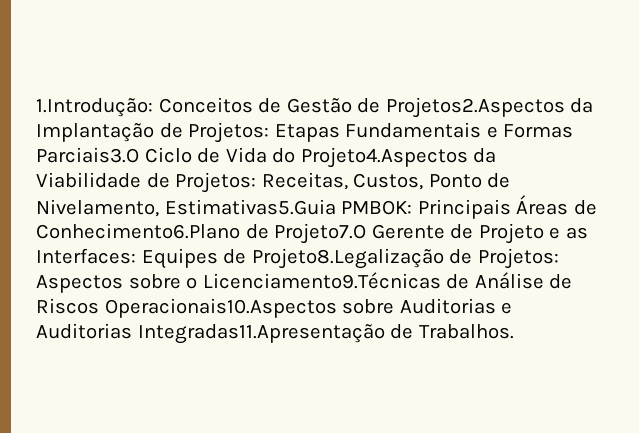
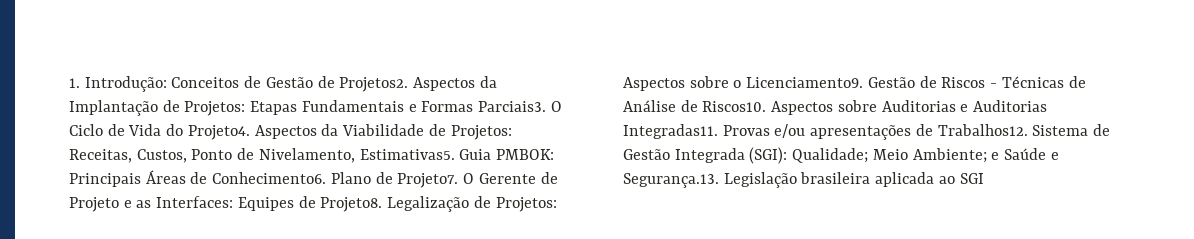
- 1.Introdução: Conceitos de Gestão de Projetos2.Aspectos da Implantação de Projetos: Etapas Fundamentais e Formas Parciais3.O Ciclo de Vida do Projeto4.Aspectos da Viabilidade de Projetos: Receitas, Custos, Ponto de Nivelamento, Estimativas5.Guia PMBOK: Principais Áreas de Conhecimento6.Plano de Projeto7.O Gerente de Projeto e as Interfaces: Equipes de Projeto8.Legalização de Projetos: Aspectos sobre o Licenciamento9.Técnicas de Análise de Riscos Operacionais10.Aspectos sobre Auditorias e Auditorias Integradas11.Apresentação de Trabalhos.
+ 1. Introdução: Conceitos de Gestão de Projetos2. Aspectos da Implantação de Projetos: Etapas Fundamentais e Formas Parciais3. O Ciclo de Vida do Projeto4. Aspectos da Viabilidade de Projetos: Receitas, Custos, Ponto de Nivelamento, Estimativas5. Guia PMBOK: Principais Áreas de Conhecimento6. Plano de Projeto7. O Gerente de Projeto e as Interfaces: Equipes de Projeto8. Legalização de Projetos: Aspectos sobre o Licenciamento9. Gestão de Riscos - Técnicas de Análise de Riscos10. Aspectos sobre Auditorias e Auditorias Integradas11. Provas e/ou apresentações de Trabalhos12. Sistema de Gestão Integrada (SGI): Qualidade; Meio Ambiente; e Saúde e Segurança.13. Legislação brasileira aplicada ao SGI

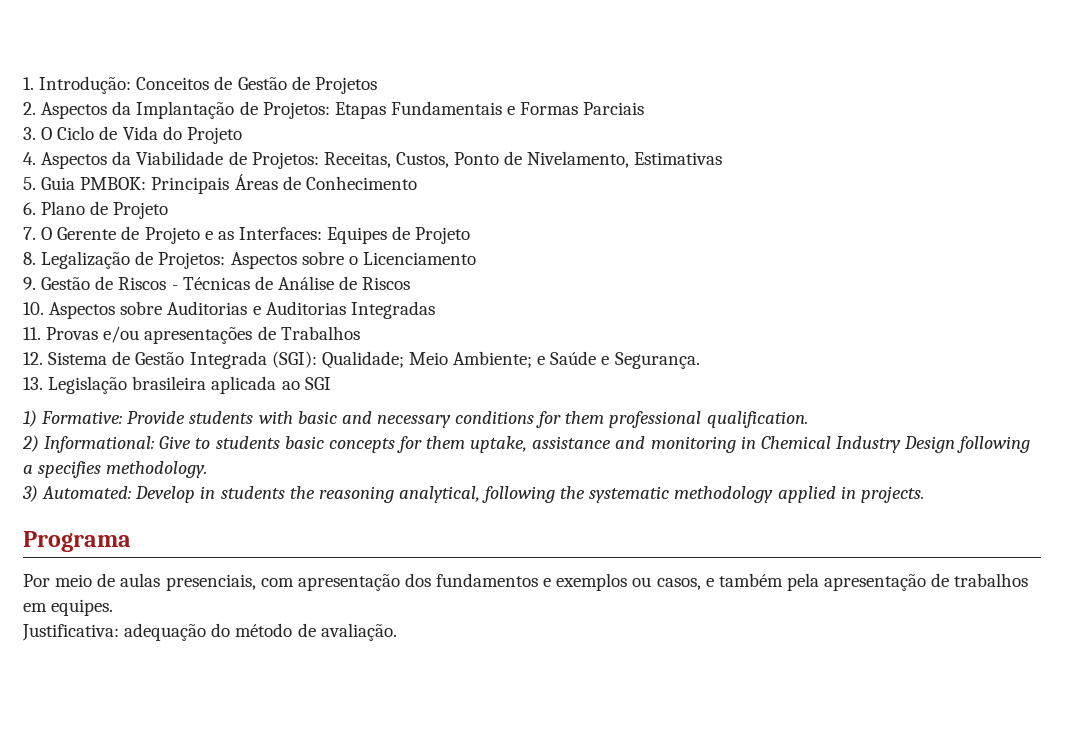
- Conceitos de Gestão de Projetos2. Aspectos da Implantação de Projetos:
+ Conceitos de Gestão de Projetos
+ 2. Aspectos da Implantação de Projetos:
- Etapas Fundamentais e Formas Parciais3. O Ciclo de Vida do Projeto4. Aspectos da Viabilidade de Projetos:
+ Etapas Fundamentais e Formas Parciais
+ 3. O Ciclo de Vida do Projeto
+ 4. Aspectos da Viabilidade de Projetos:
- Receitas, Custos, Ponto de Nivelamento, Estimativas5. Guia PMBOK:
+ Receitas, Custos, Ponto de Nivelamento, Estimativas
+ 5. Guia PMBOK:
- Principais Áreas de Conhecimento6. Plano de Projeto7. O Gerente de Projeto e as Interfaces:
+ Principais Áreas de Conhecimento
+ 6. Plano de Projeto
+ 7. O Gerente de Projeto e as Interfaces:
- Equipes de Projeto8. Legalização de Projetos:
+ Equipes de Projeto
+ 8. Legalização de Projetos:
- Aspectos sobre o Licenciamento9. Gestão de Riscos - Técnicas de Análise de Riscos10. Aspectos sobre Auditorias e Auditorias Integradas11. Provas e/ou apresentações de Trabalhos12. Sistema de Gestão Integrada (SGI):
+ Aspectos sobre o Licenciamento
+ 9. Gestão de Riscos - Técnicas de Análise de Riscos
+ 10. Aspectos sobre Auditorias e Auditorias Integradas
+ 11. Provas e/ou apresentações de Trabalhos
+ 12. Sistema de Gestão Integrada (SGI):
- e Saúde e Segurança.13. Legislação brasileira aplicada ao SGI
+ e Saúde e Segurança.
+ 13. Legislação brasileira aplicada ao SGI
+ 1) Formative: Provide students with basic and necessary conditions for them professional qualification.
+ 2) Informational: Give to students basic concepts for them uptake, assistance and monitoring in Chemical Industry Design following a specifies methodology.
+ 3) Automated: Develop in students the reasoning analytical, following the systematic methodology applied in projects.
+ Programa
+ Por meio de aulas presenciais, com apresentação dos fundamentos e exemplos ou casos, e também pela apresentação de trabalhos em equipes.
+ Justificativa: adequação do método de avaliação.

